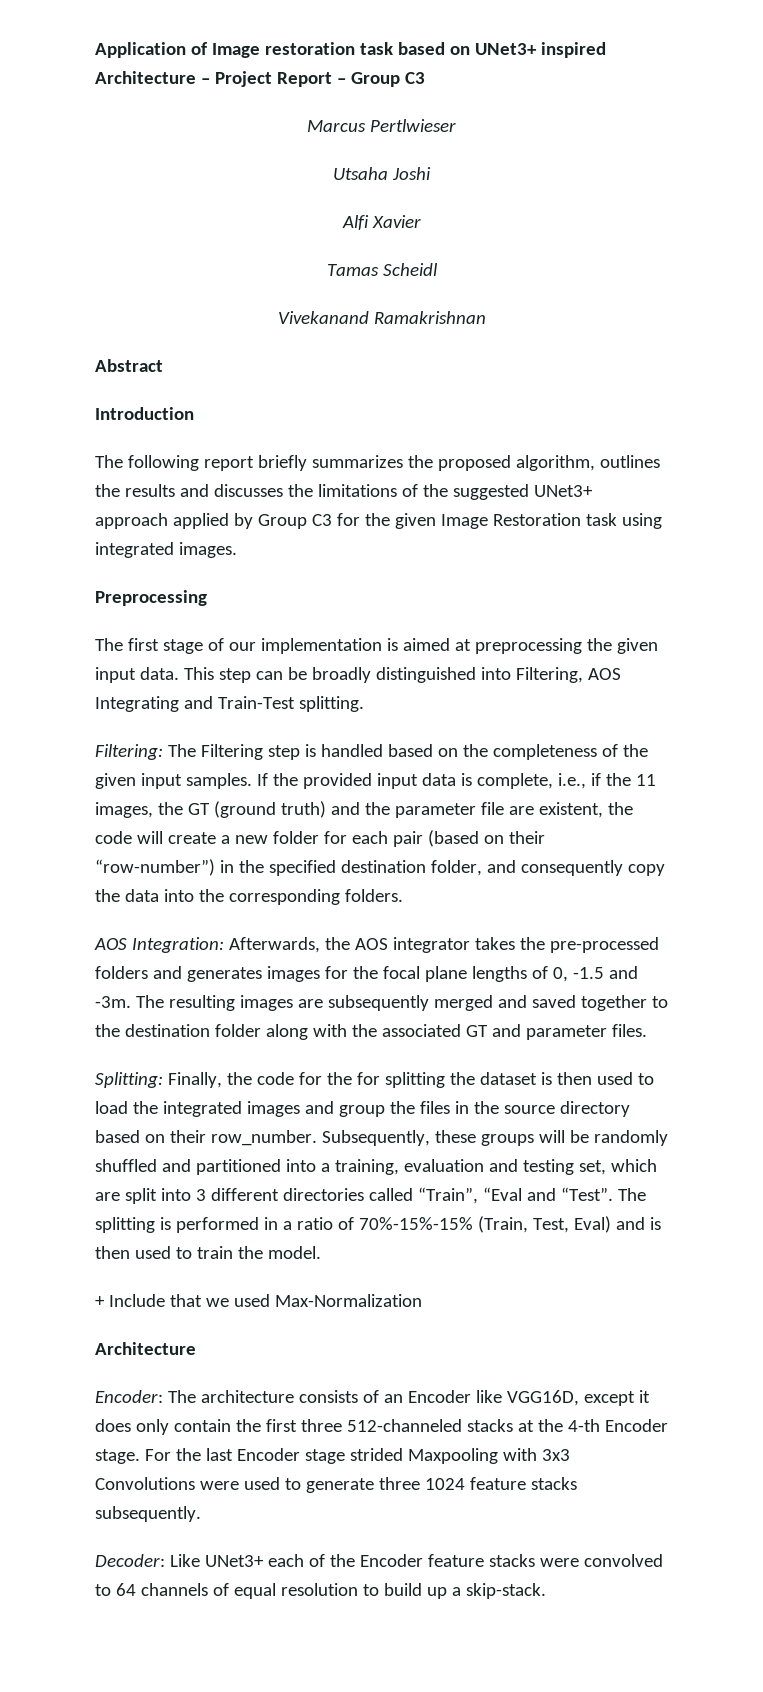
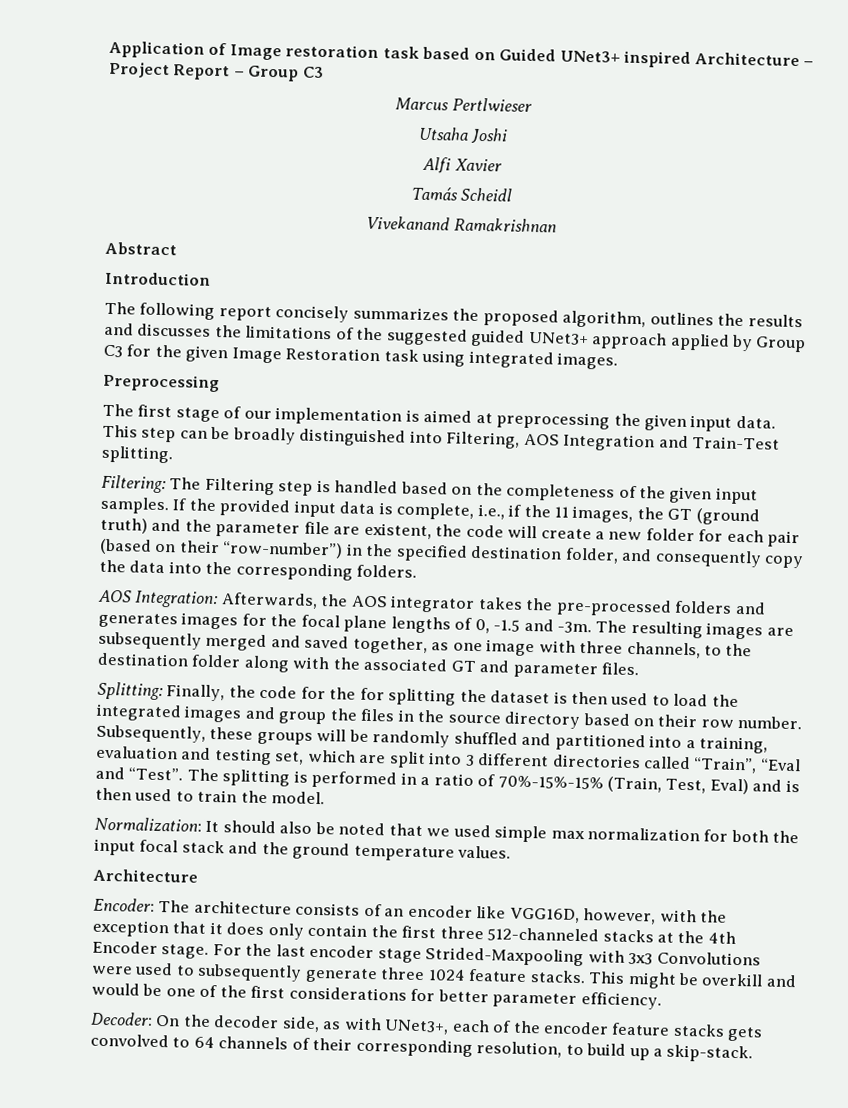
- Application of Image restoration task based on UNet3+ inspired Architecture – Project Report – Group C3
+ Application of Image restoration task based on Guided UNet3+ inspired Architecture – Project Report – Group C3
- Tamas Scheidl
+ Tamás Scheidl
- The following report briefly summarizes the proposed algorithm, outlines the results and discusses the limitations of the suggested UNet3+ approach applied by Group C3 for the given Image Restoration task using integrated images.
+ The following report concisely summarizes the proposed algorithm, outlines the results and discusses the limitations of the suggested guided UNet3+ approach applied by Group C3 for the given Image Restoration task using integrated images.
- This step can be broadly distinguished into Filtering, AOS Integrating and Train-Test splitting.
+ This step can be broadly distinguished into Filtering, AOS Integration and Train-Test splitting.
- The resulting images are subsequently merged and saved together to the destination folder along with the associated GT and parameter files.
+ The resulting images are subsequently merged and saved together, as one image with three channels, to the destination folder along with the associated GT and parameter files.
- Splitting: Finally, the code for the for splitting the dataset is then used to load the integrated images and group the files in the source directory based on their row_number.
+ Splitting: Finally, the code for the for splitting the dataset is then used to load the integrated images and group the files in the source directory based on their row number.
- + Include that we used Max-Normalization
+ Normalization: It should also be noted that we used simple max normalization for both the input focal stack and the ground temperature values.
- Encoder: The architecture consists of an Encoder like VGG16D, except it does only contain the first three 512-channeled stacks at the 4-th Encoder stage.
+ Encoder: The architecture consists of an encoder like VGG16D, however, with the exception that it does only contain the first three 512-channeled stacks at the 4th Encoder stage.
- For the last Encoder stage strided Maxpooling with 3x3 Convolutions were used to generate three 1024 feature stacks subsequently.
- Decoder: Like UNet3+ each of the Encoder feature stacks were convolved to 64 channels of equal resolution to build up a skip-stack.
+ For the last encoder stage Strided-Maxpooling with 3x3 Convolutions were used to subsequently generate three 1024 feature stacks. This might be overkill and would be one of the first considerations for better parameter efficiency.
+ Decoder: On the decoder side, as with UNet3+, each of the encoder feature stacks gets convolved to 64 channels of their corresponding resolution, to build up a skip-stack.

